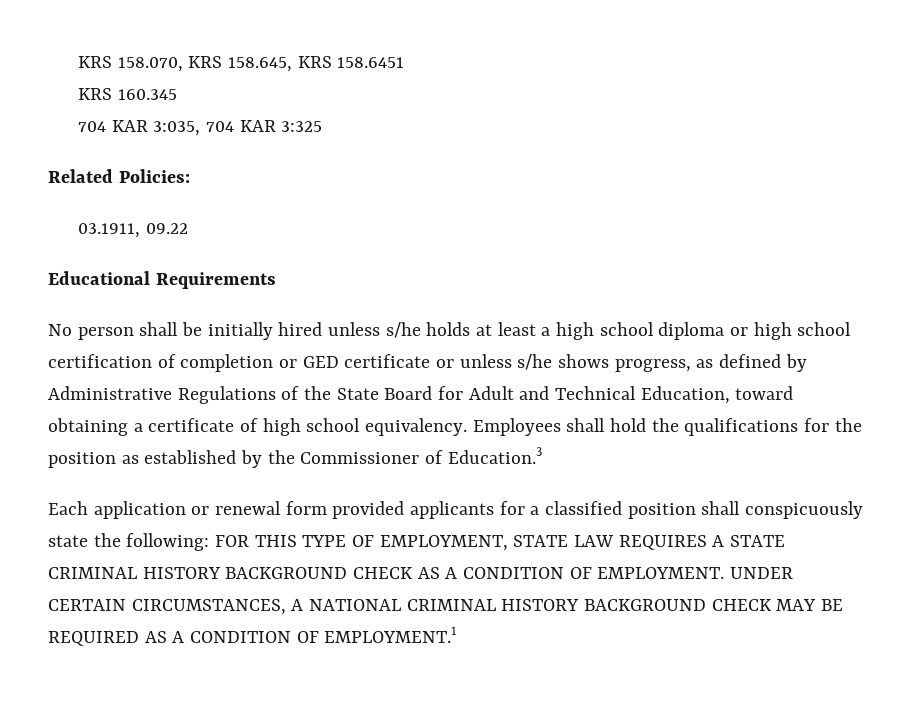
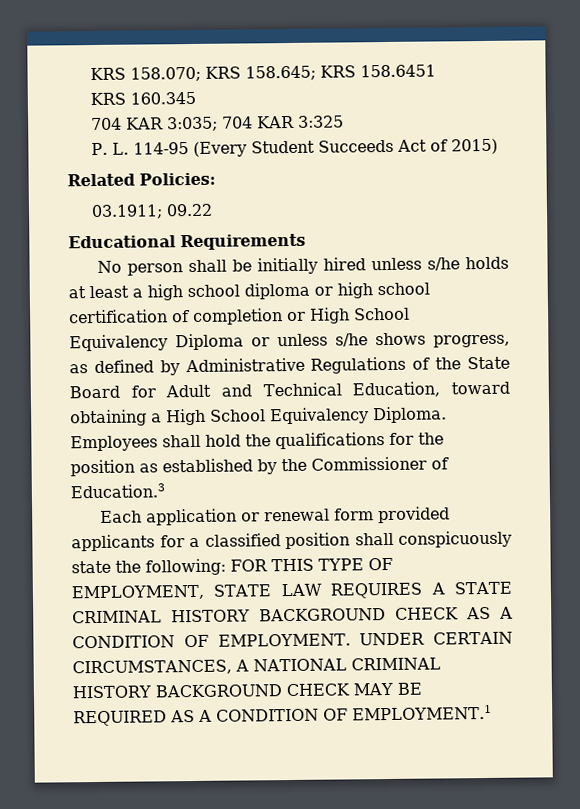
- KRS 158.070, KRS 158.645, KRS 158.6451
+ KRS 158.070; KRS 158.645; KRS 158.6451
- 704 KAR 3:035, 704 KAR 3:325
+ 704 KAR 3:035; 704 KAR 3:325
+ P. L. 114-95 (Every Student Succeeds Act of 2015)
- 03.1911, 09.22
+ 03.1911; 09.22
- No person shall be initially hired unless s/he holds at least a high school diploma or high school certification of completion or GED certificate or unless s/he shows progress, as defined by Administrative Regulations of the State Board for Adult and Technical Education, toward obtaining a certificate of high school equivalency.
+ No person shall be initially hired unless s/he holds at least a high school diploma or high school certification of completion or High School Equivalency Diploma or unless s/he shows progress, as defined by Administrative Regulations of the State Board for Adult and Technical Education, toward obtaining a High School Equivalency Diploma.

